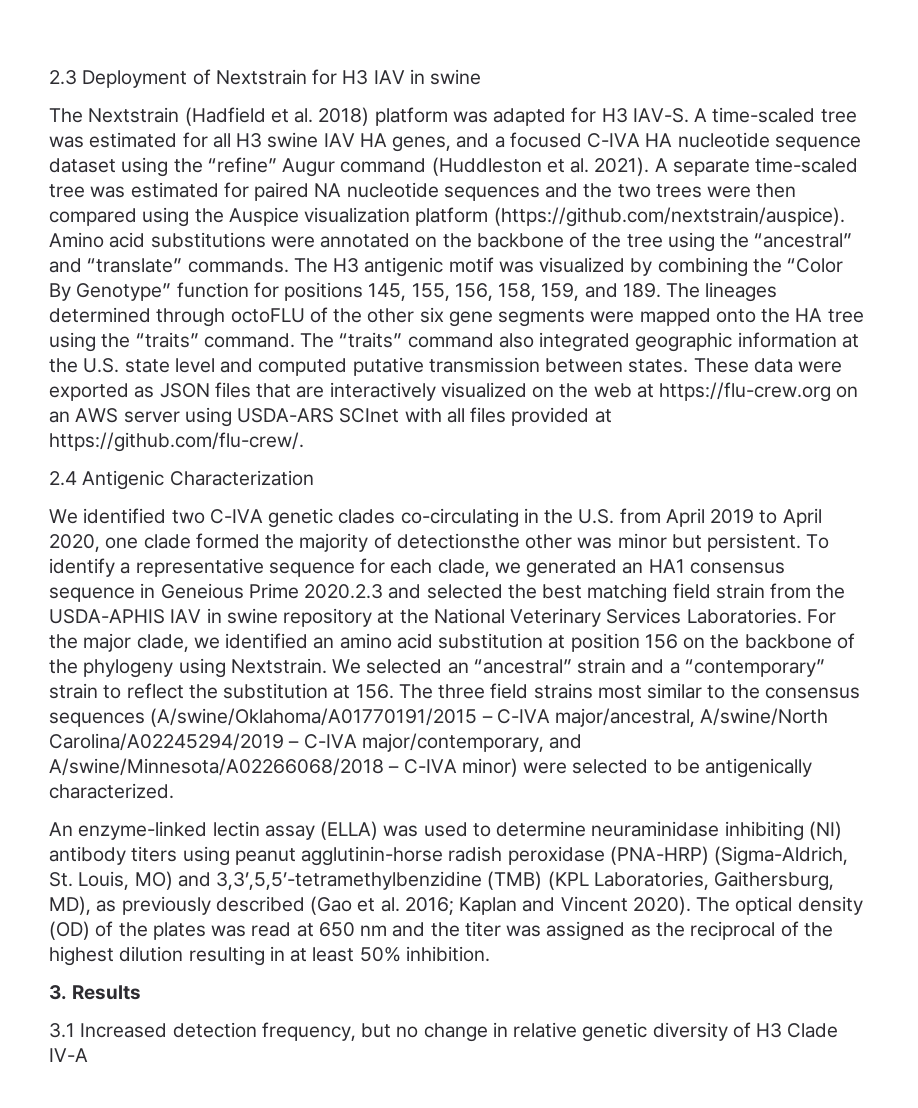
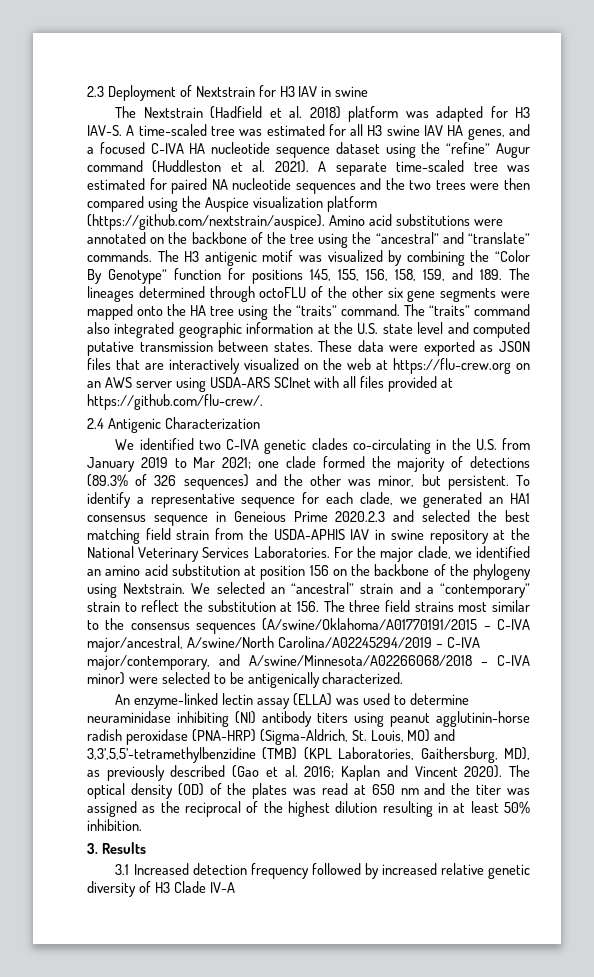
- We identified two C-IVA genetic clades co-circulating in the U.S. from April 2019 to April 2020, one clade formed the majority of detectionsthe other was minor but persistent.
+ We identified two C-IVA genetic clades co-circulating in the U.S. from January 2019 to Mar 2021; one clade formed the majority of detections (89.3% of 326 sequences) and the other was minor, but persistent.
- 3.1 Increased detection frequency, but no change in relative genetic diversity of H3 Clade IV-A
+ 3.1 Increased detection frequency followed by increased relative genetic diversity of H3 Clade IV-A

